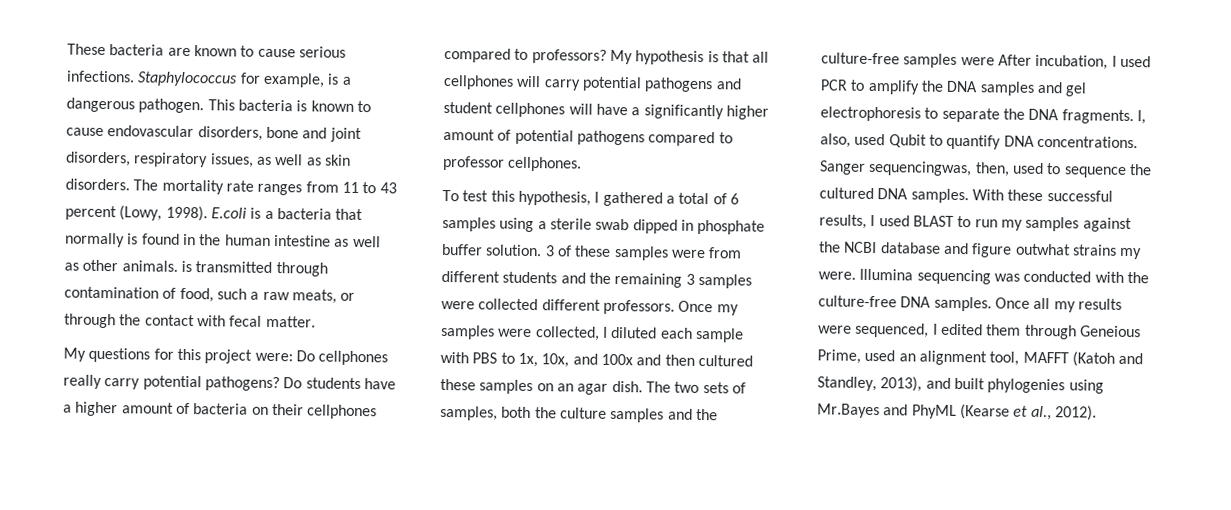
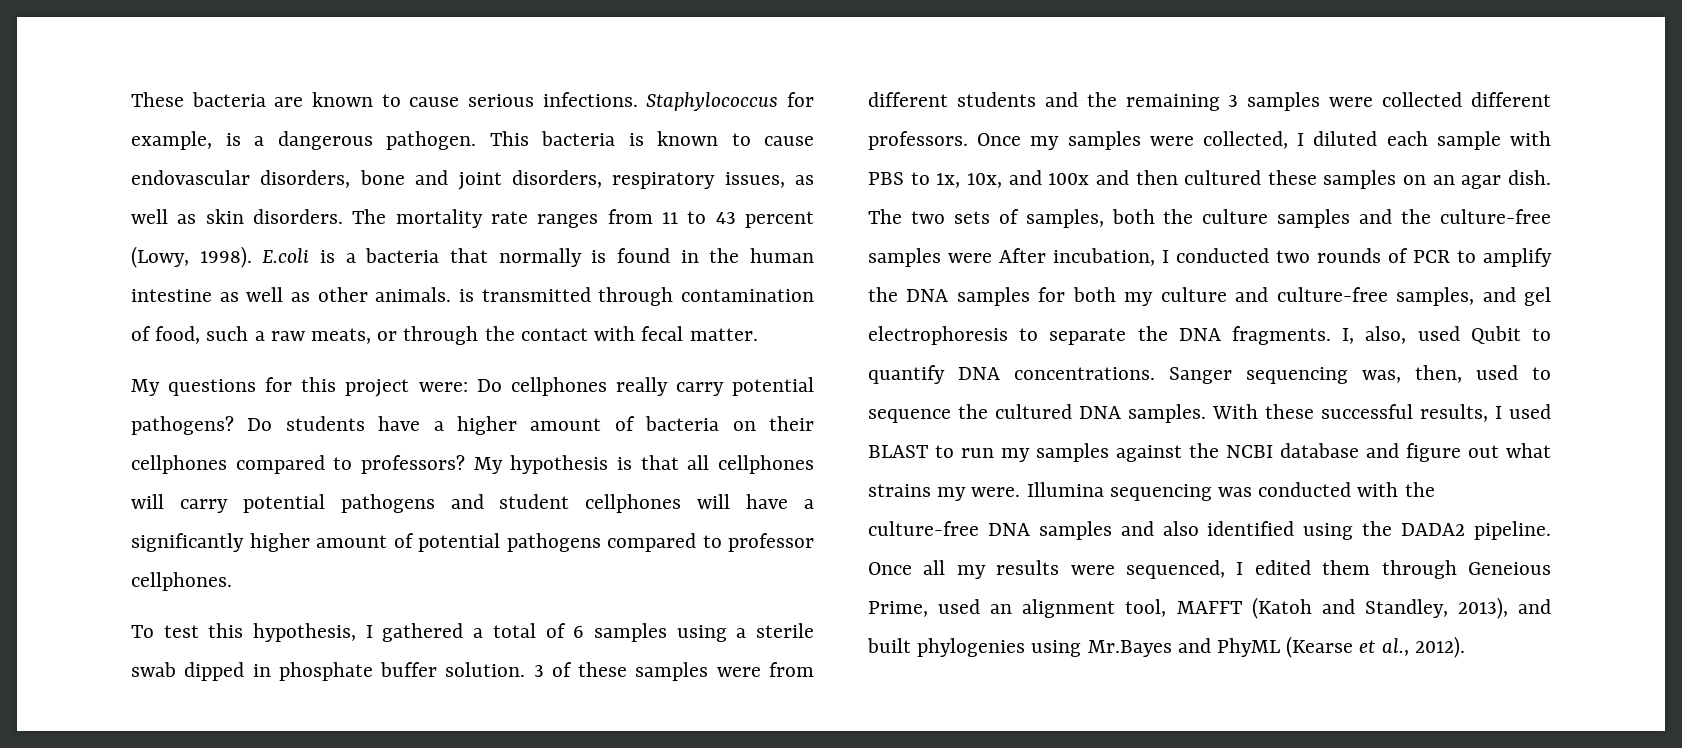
- The two sets of samples, both the culture samples and the culture-free samples were After incubation, I used PCR to amplify the DNA samples and gel electrophoresis to separate the DNA fragments.
+ The two sets of samples, both the culture samples and the culture-free samples were After incubation, I conducted two rounds of PCR to amplify the DNA samples for both my culture and culture-free samples, and gel electrophoresis to separate the DNA fragments.
- Sanger sequencingwas, then, used to sequence the cultured DNA samples.
+ Sanger sequencing was, then, used to sequence the cultured DNA samples.
- With these successful results, I used BLAST to run my samples against the NCBI database and figure outwhat strains my were.
+ With these successful results, I used BLAST to run my samples against the NCBI database and figure out what strains my were.
- Illumina sequencing was conducted with the culture-free DNA samples.
+ Illumina sequencing was conducted with the culture-free DNA samples and also identified using the DADA2 pipeline.

